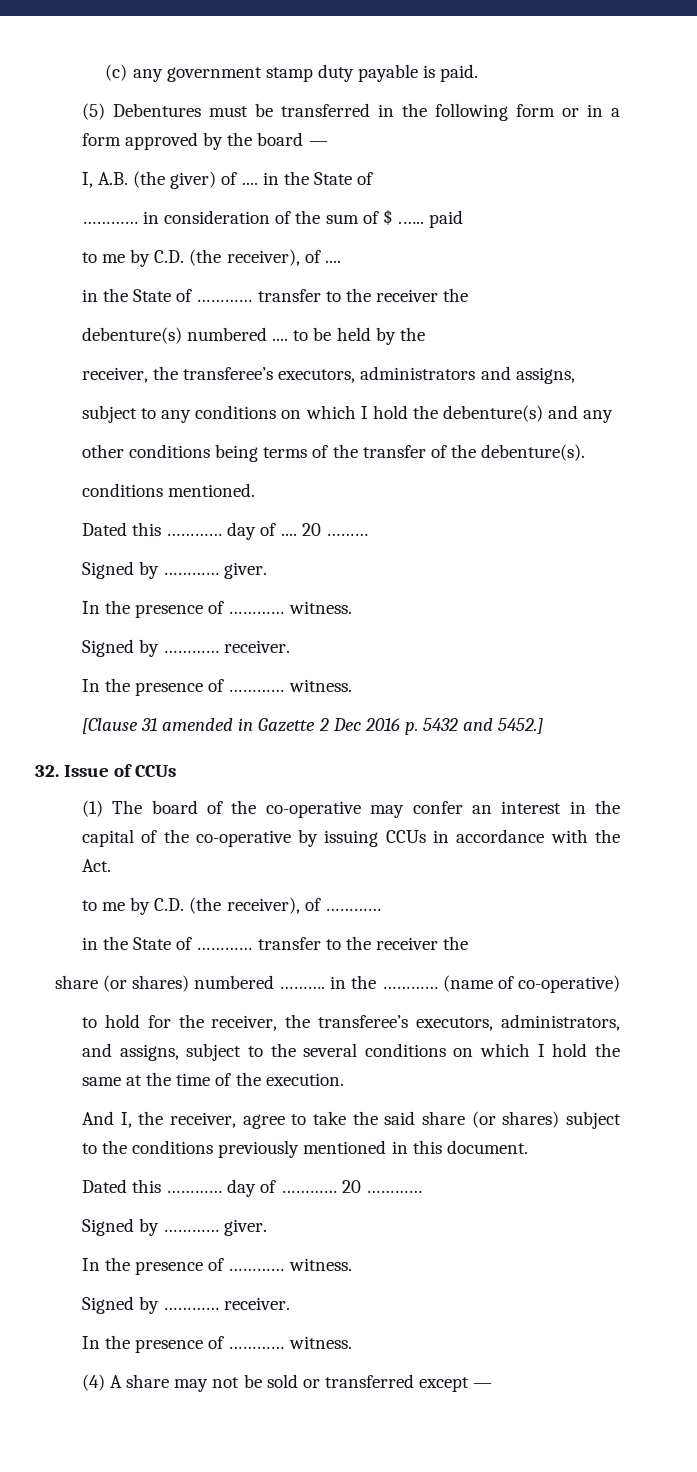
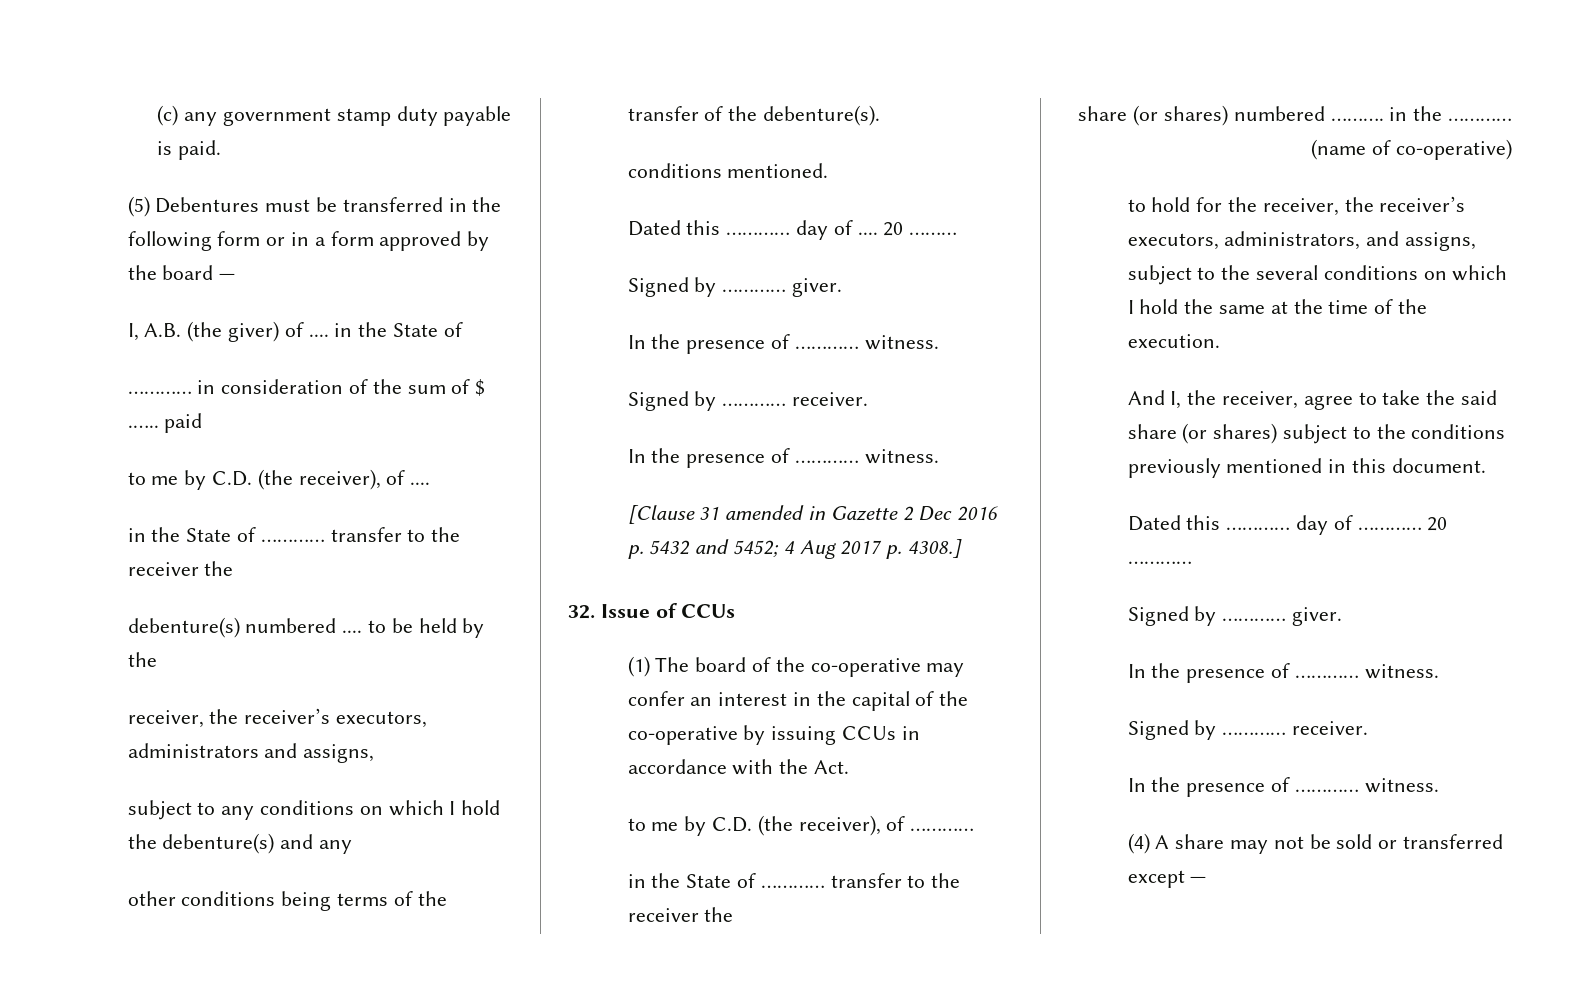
- receiver, the transferee’s executors, administrators and assigns,
+ receiver, the receiver’s executors, administrators and assigns,
- [Clause 31 amended in Gazette 2 Dec 2016 p. 5432 and 5452.]
+ [Clause 31 amended in Gazette 2 Dec 2016 p. 5432 and 5452; 4 Aug 2017 p. 4308.]
- to hold for the receiver, the transferee’s executors, administrators, and assigns, subject to the several conditions on which I hold the same at the time of the execution.
+ to hold for the receiver, the receiver’s executors, administrators, and assigns, subject to the several conditions on which I hold the same at the time of the execution.

